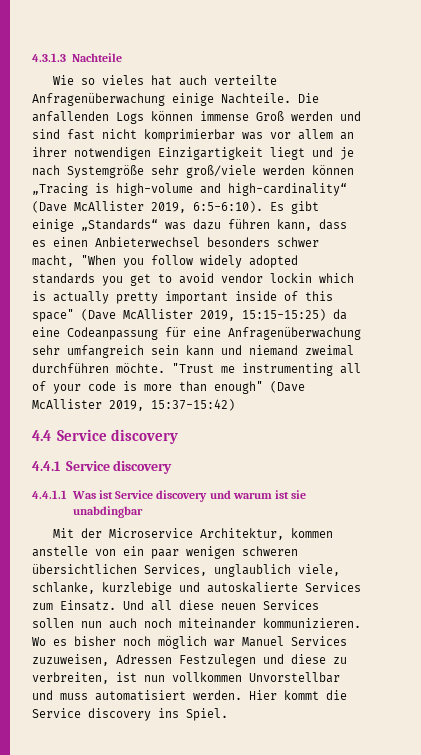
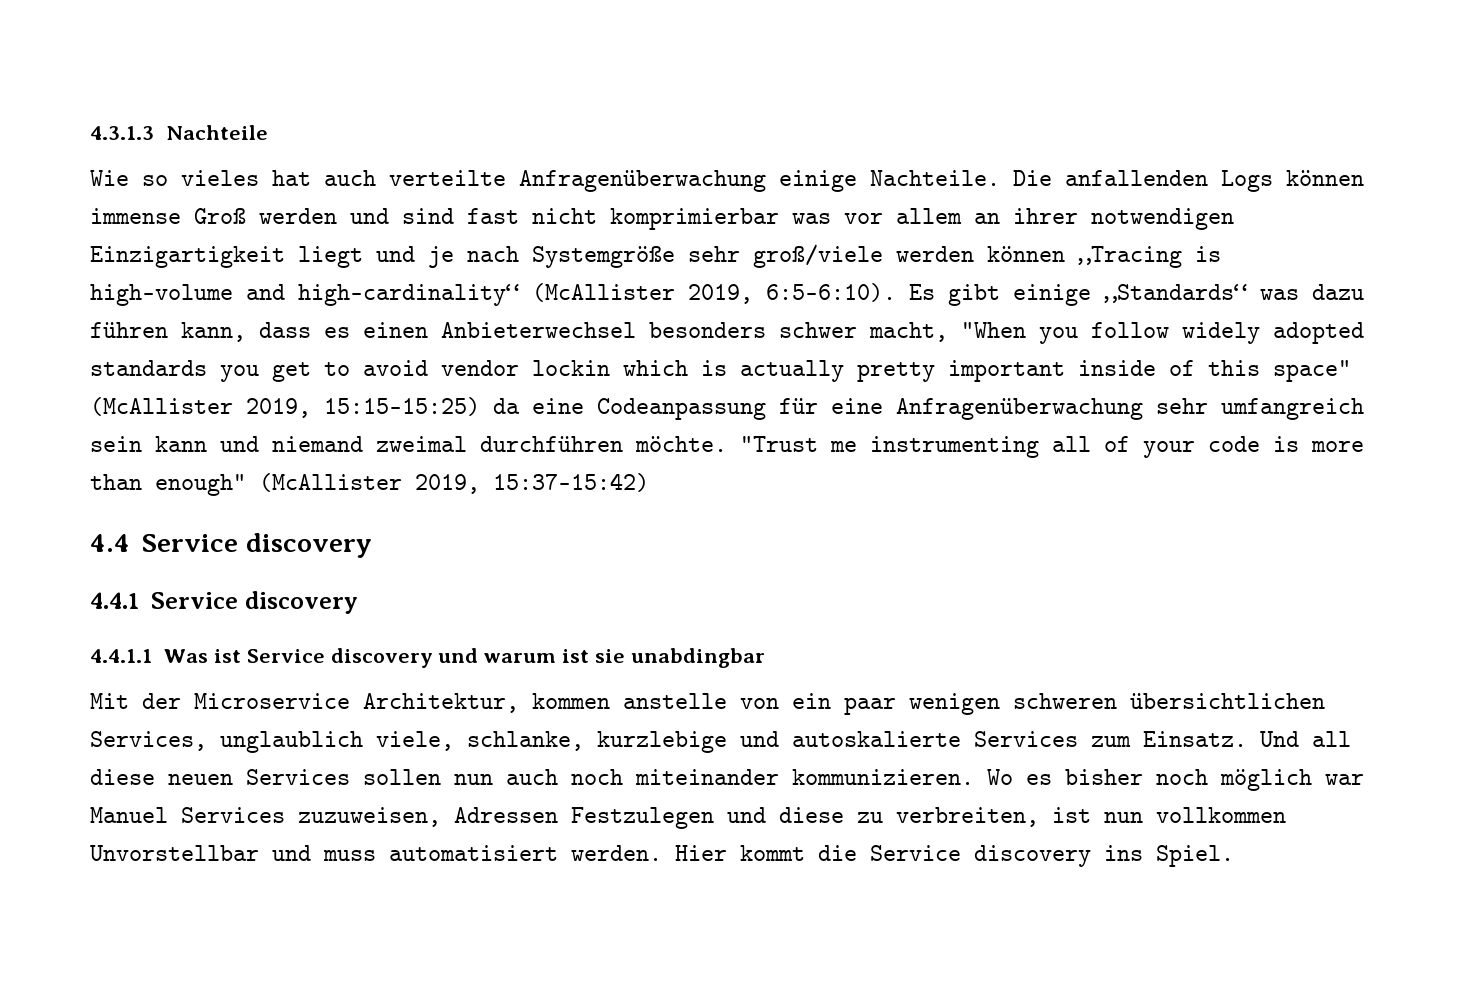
- Die anfallenden Logs können immense Groß werden und sind fast nicht komprimierbar was vor allem an ihrer notwendigen Einzigartigkeit liegt und je nach Systemgröße sehr groß/viele werden können „Tracing is high-volume and high-cardinality“ (Dave McAllister 2019, 6:5-6:10).
+ Die anfallenden Logs können immense Groß werden und sind fast nicht komprimierbar was vor allem an ihrer notwendigen Einzigartigkeit liegt und je nach Systemgröße sehr groß/viele werden können „Tracing is high-volume and high-cardinality“ (McAllister 2019, 6:5-6:10).
- Es gibt einige „Standards“ was dazu führen kann, dass es einen Anbieterwechsel besonders schwer macht, "When you follow widely adopted standards you get to avoid vendor lockin which is actually pretty important inside of this space" (Dave McAllister 2019, 15:15-15:25) da eine Codeanpassung für eine Anfragenüberwachung sehr umfangreich sein kann und niemand zweimal durchführen möchte.
+ Es gibt einige „Standards“ was dazu führen kann, dass es einen Anbieterwechsel besonders schwer macht, "When you follow widely adopted standards you get to avoid vendor lockin which is actually pretty important inside of this space" (McAllister 2019, 15:15-15:25) da eine Codeanpassung für eine Anfragenüberwachung sehr umfangreich sein kann und niemand zweimal durchführen möchte.
- "Trust me instrumenting all of your code is more than enough" (Dave McAllister 2019, 15:37-15:42)
+ "Trust me instrumenting all of your code is more than enough" (McAllister 2019, 15:37-15:42)

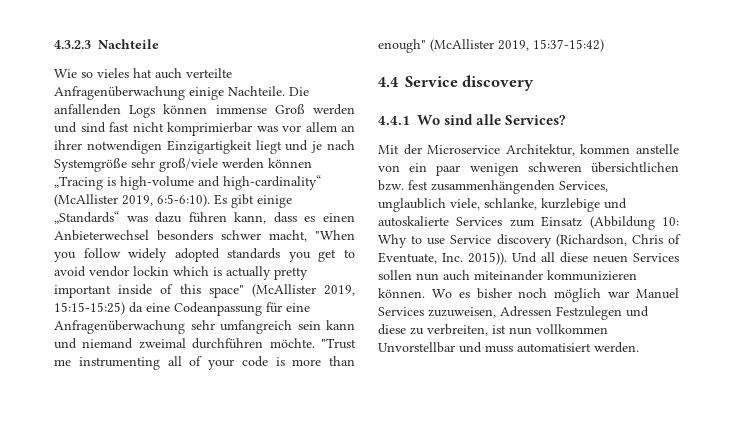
- 4.3.1.3 Nachteile
+ 4.3.2.3 Nachteile
- 4.4.1 Service discovery
- 4.4.1.1 Was ist Service discovery und warum ist sie unabdingbar
+ 4.4.1 Wo sind alle Services?
- Mit der Microservice Architektur, kommen anstelle von ein paar wenigen schweren übersichtlichen Services, unglaublich viele, schlanke, kurzlebige und autoskalierte Services zum Einsatz.
+ Mit der Microservice Architektur, kommen anstelle von ein paar wenigen schweren übersichtlichen bzw. fest zusammenhängenden Services, unglaublich viele, schlanke, kurzlebige und autoskalierte Services zum Einsatz (Abbildung 10: Why to use Service discovery (Richardson, Chris of Eventuate, Inc. 2015)).
- Und all diese neuen Services sollen nun auch noch miteinander kommunizieren.
+ Und all diese neuen Services sollen nun auch miteinander kommunizieren können.
- Hier kommt die Service discovery ins Spiel.

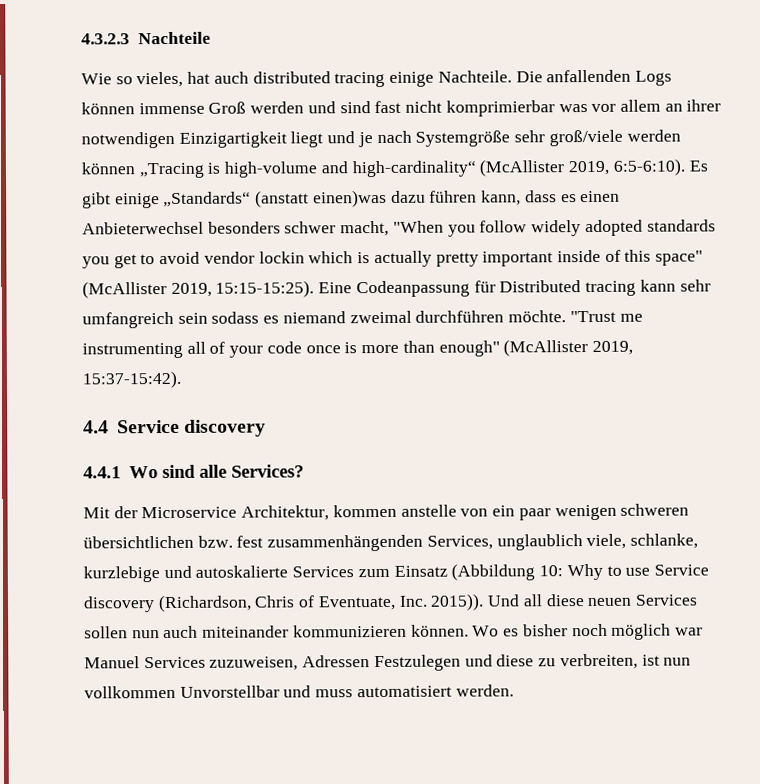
- Wie so vieles hat auch verteilte Anfragenüberwachung einige Nachteile.
+ Wie so vieles, hat auch distributed tracing einige Nachteile.
- Es gibt einige „Standards“ was dazu führen kann, dass es einen Anbieterwechsel besonders schwer macht, "When you follow widely adopted standards you get to avoid vendor lockin which is actually pretty important inside of this space" (McAllister 2019, 15:15-15:25) da eine Codeanpassung für eine Anfragenüberwachung sehr umfangreich sein kann und niemand zweimal durchführen möchte.
+ Es gibt einige „Standards“ (anstatt einen)was dazu führen kann, dass es einen Anbieterwechsel besonders schwer macht, "When you follow widely adopted standards you get to avoid vendor lockin which is actually pretty important inside of this space" (McAllister 2019, 15:15-15:25). Eine Codeanpassung für Distributed tracing kann sehr umfangreich sein sodass es niemand zweimal durchführen möchte.
- "Trust me instrumenting all of your code is more than enough" (McAllister 2019, 15:37-15:42)
+ "Trust me instrumenting all of your code once is more than enough" (McAllister 2019, 15:37-15:42).

